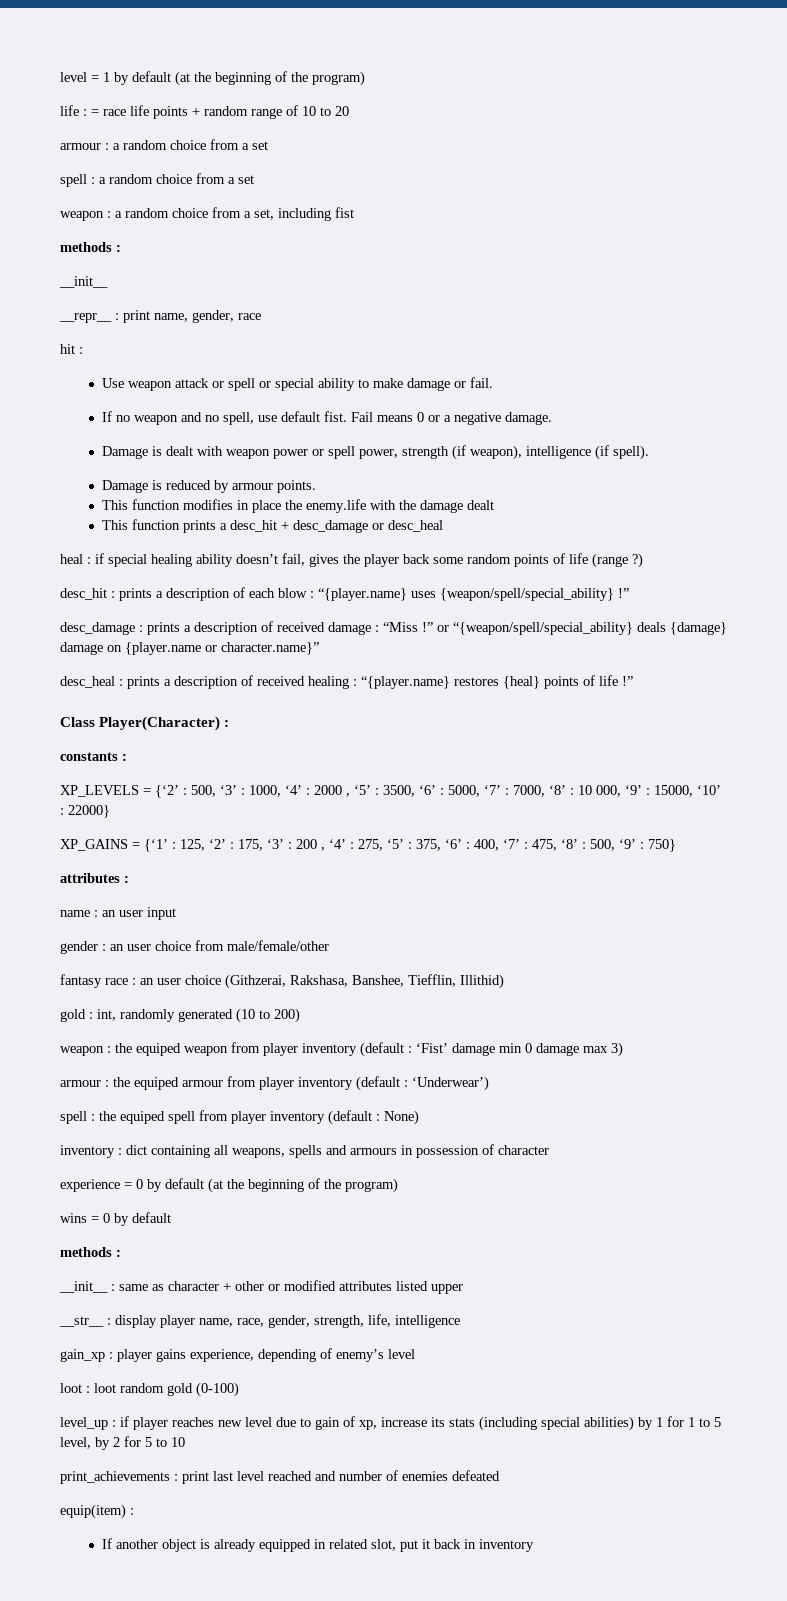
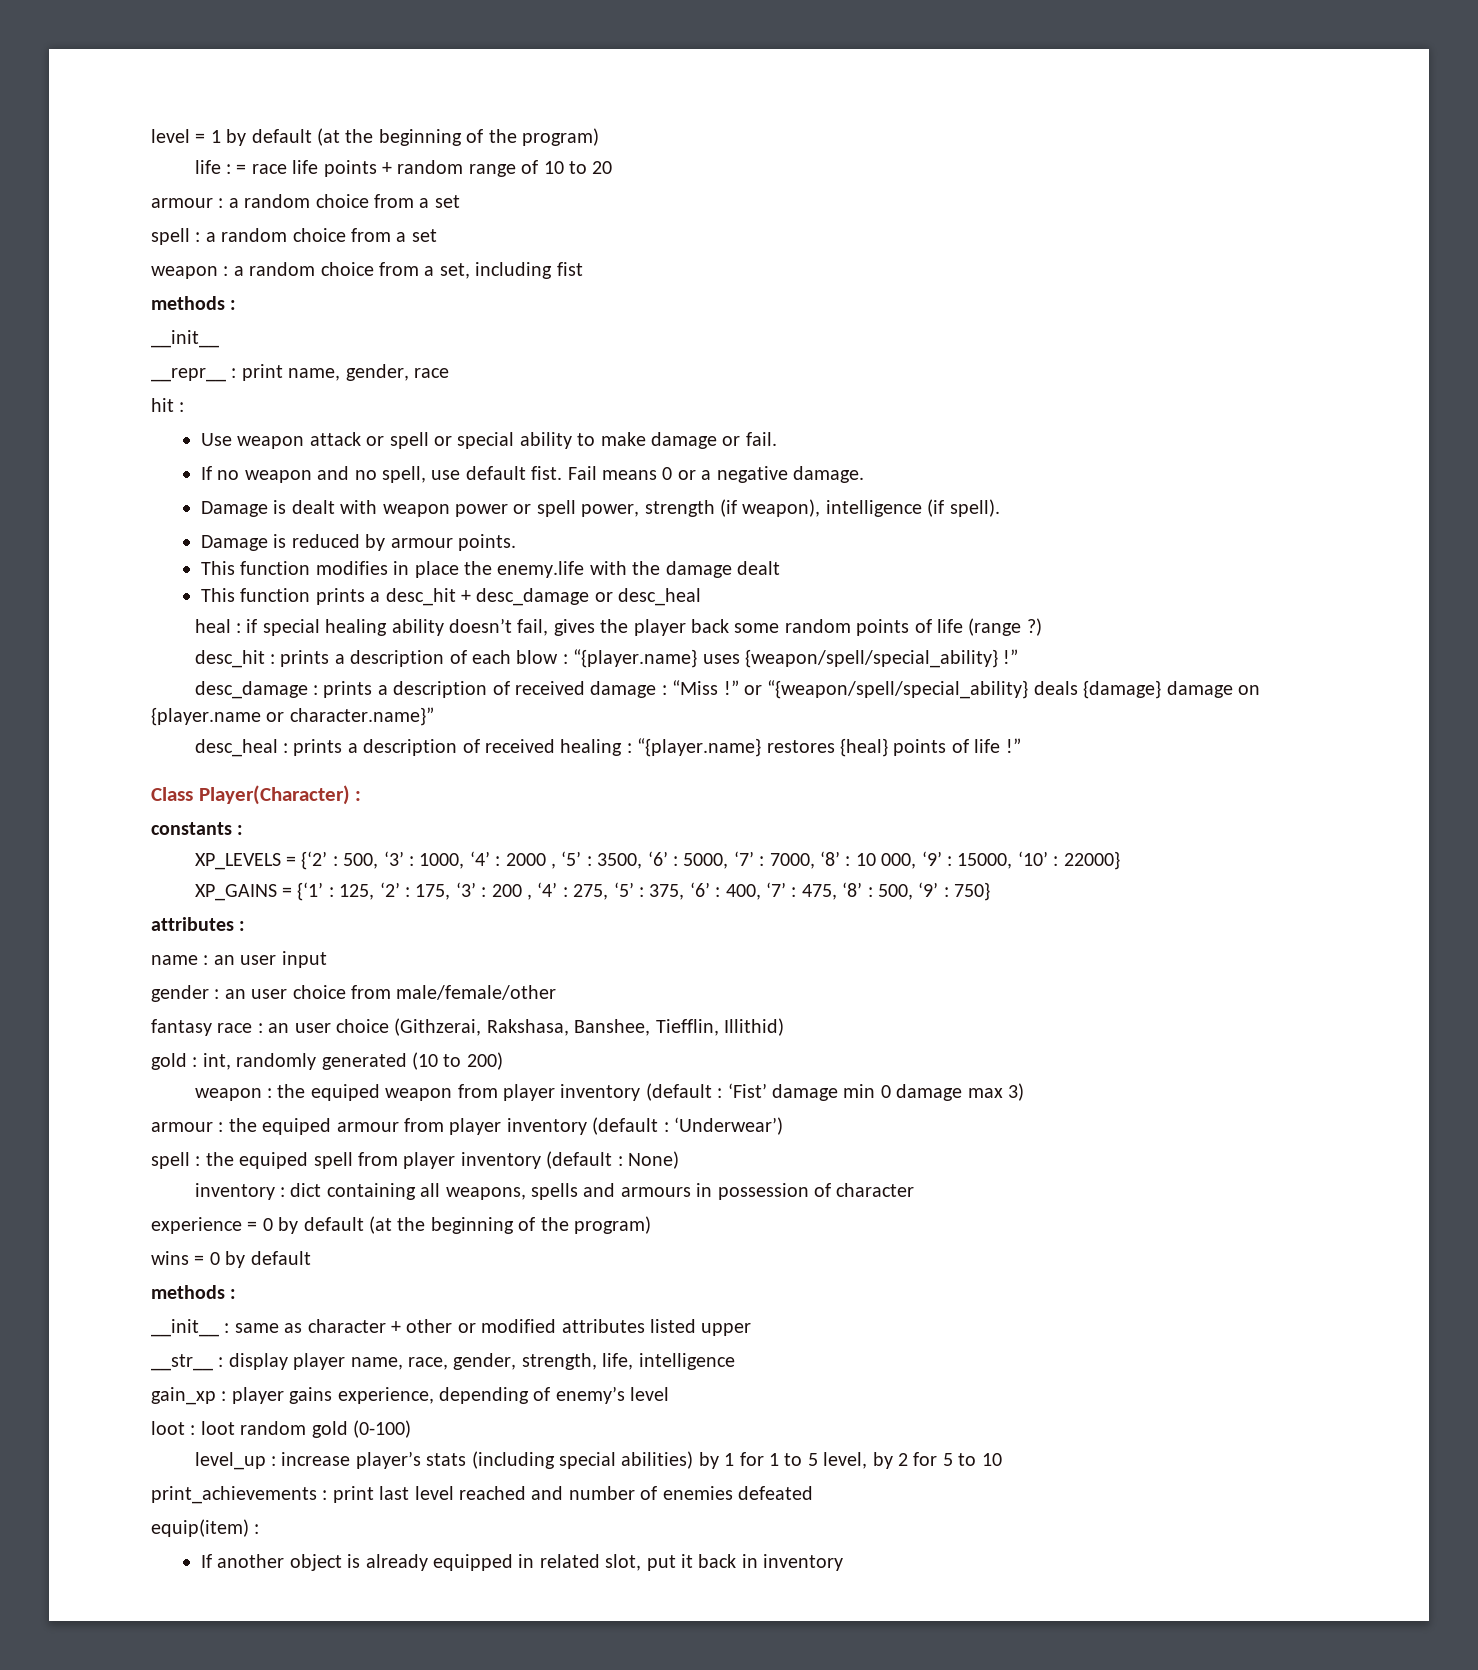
- level_up : if player reaches new level due to gain of xp, increase its stats (including special abilities) by 1 for 1 to 5 level, by 2 for 5 to 10
+ level_up : increase player’s stats (including special abilities) by 1 for 1 to 5 level, by 2 for 5 to 10

